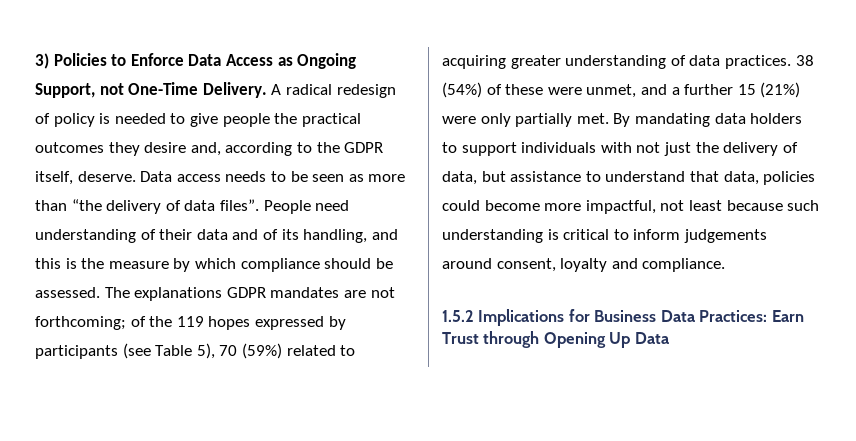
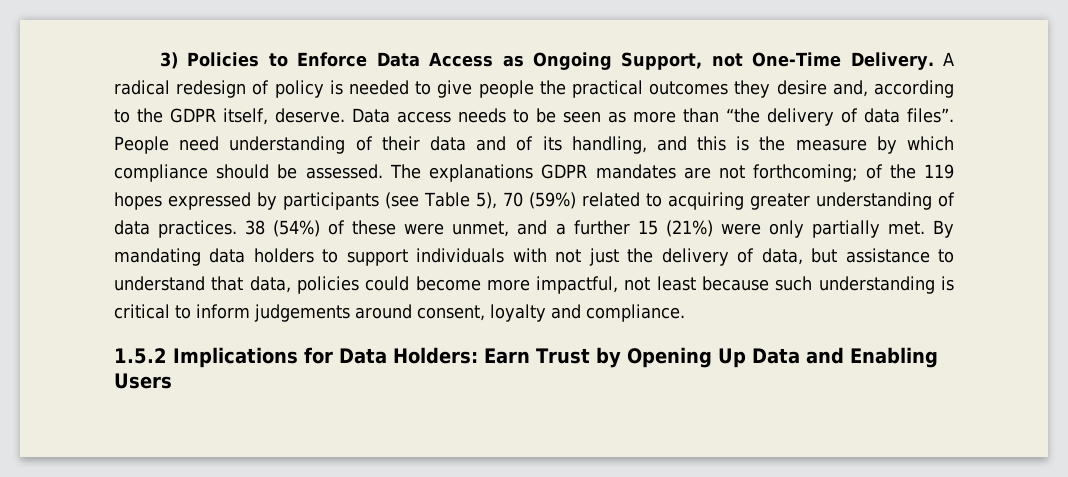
- 1.5.2 Implications for Business Data Practices: Earn Trust through Opening Up Data
+ 1.5.2 Implications for Data Holders: Earn Trust by Opening Up Data and Enabling Users

